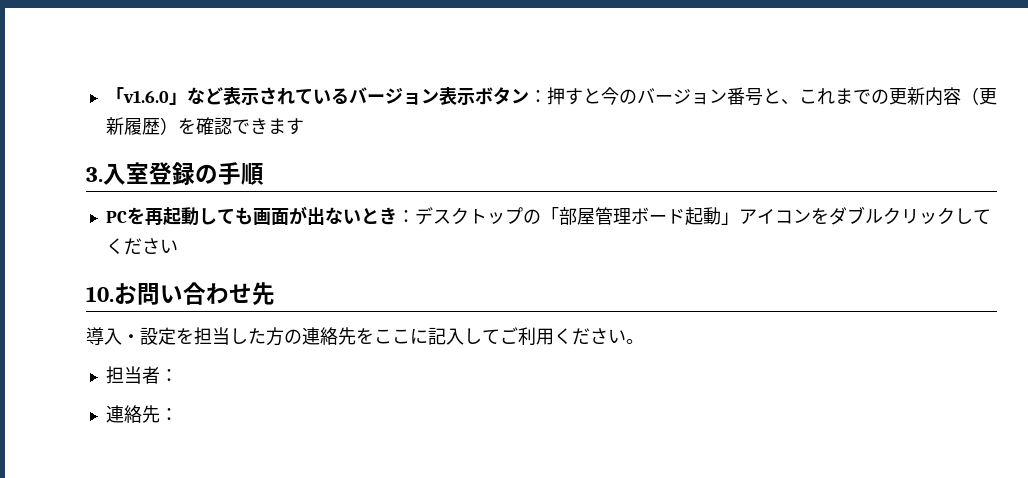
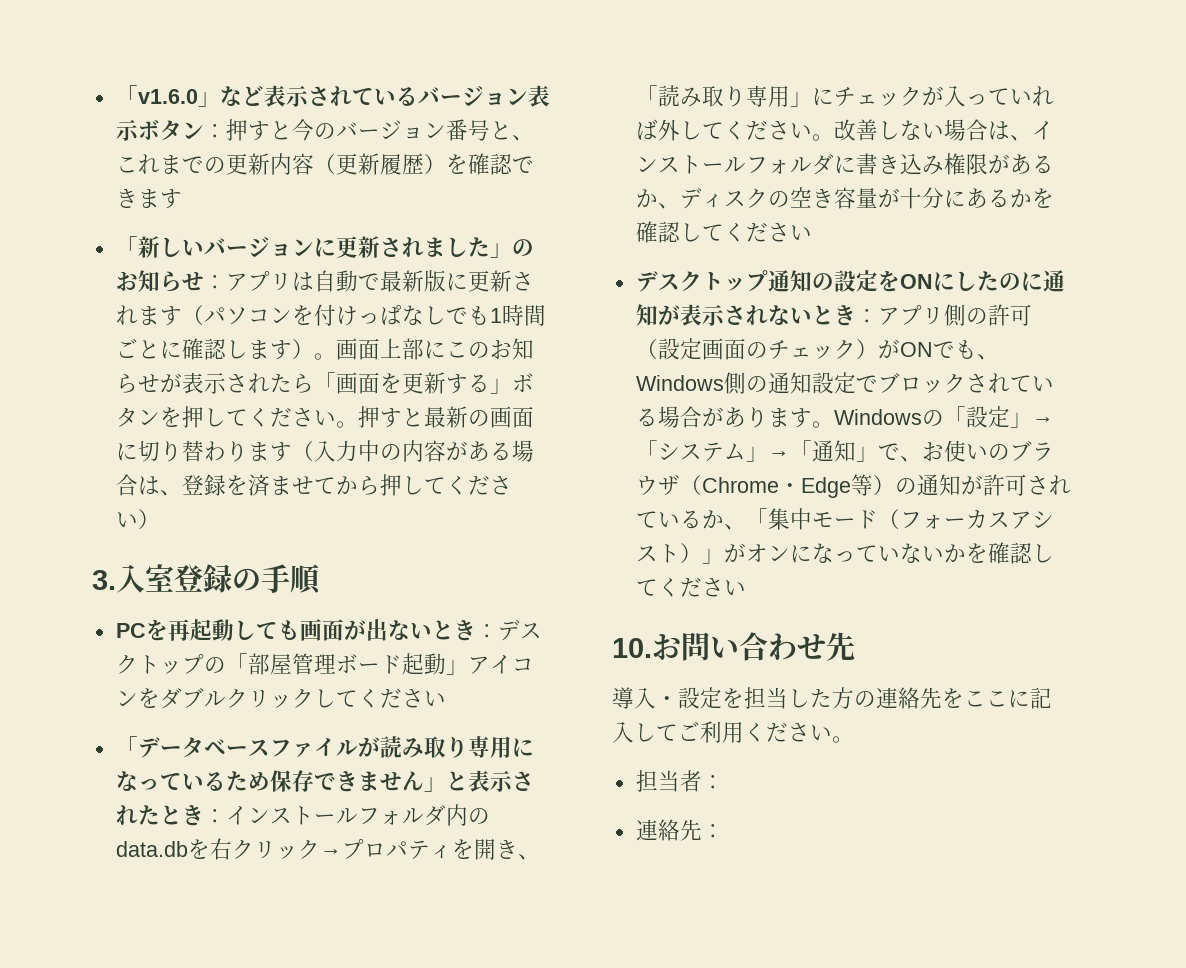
+ 「新しいバージョンに更新されました」のお知らせ：アプリは自動で最新版に更新されます（パソコンを付けっぱなしでも1時間ごとに確認します）。画面上部にこのお知らせが表示されたら「画面を更新する」ボタンを押してください。押すと最新の画面に切り替わります（入力中の内容がある場合は、登録を済ませてから押してください）
+ 「データベースファイルが読み取り専用になっているため保存できません」と表示されたとき：インストールフォルダ内のdata.dbを右クリック→プロパティを開き、「読み取り専用」にチェックが入っていれば外してください。改善しない場合は、インストールフォルダに書き込み権限があるか、ディスクの空き容量が十分にあるかを確認してください
+ デスクトップ通知の設定をONにしたのに通知が表示されないとき：アプリ側の許可（設定画面のチェック）がONでも、Windows側の通知設定でブロックされている場合があります。Windowsの「設定」→「システム」→「通知」で、お使いのブラウザ（Chrome・Edge等）の通知が許可されているか、「集中モード（フォーカスアシスト）」がオンになっていないかを確認してください

